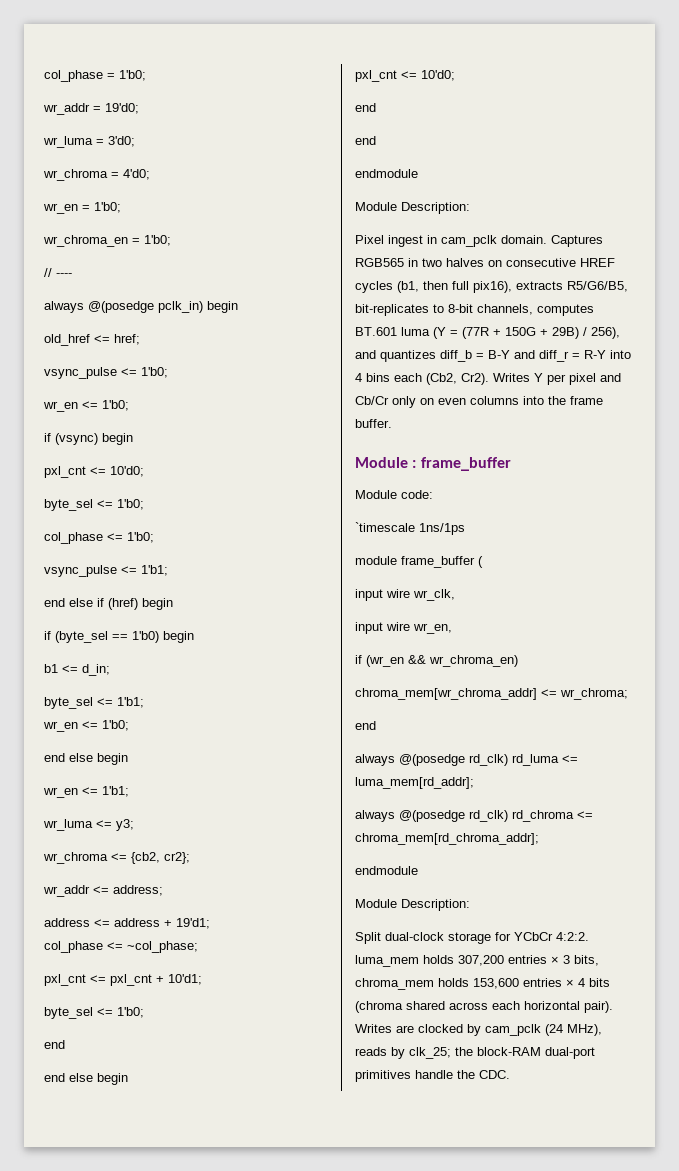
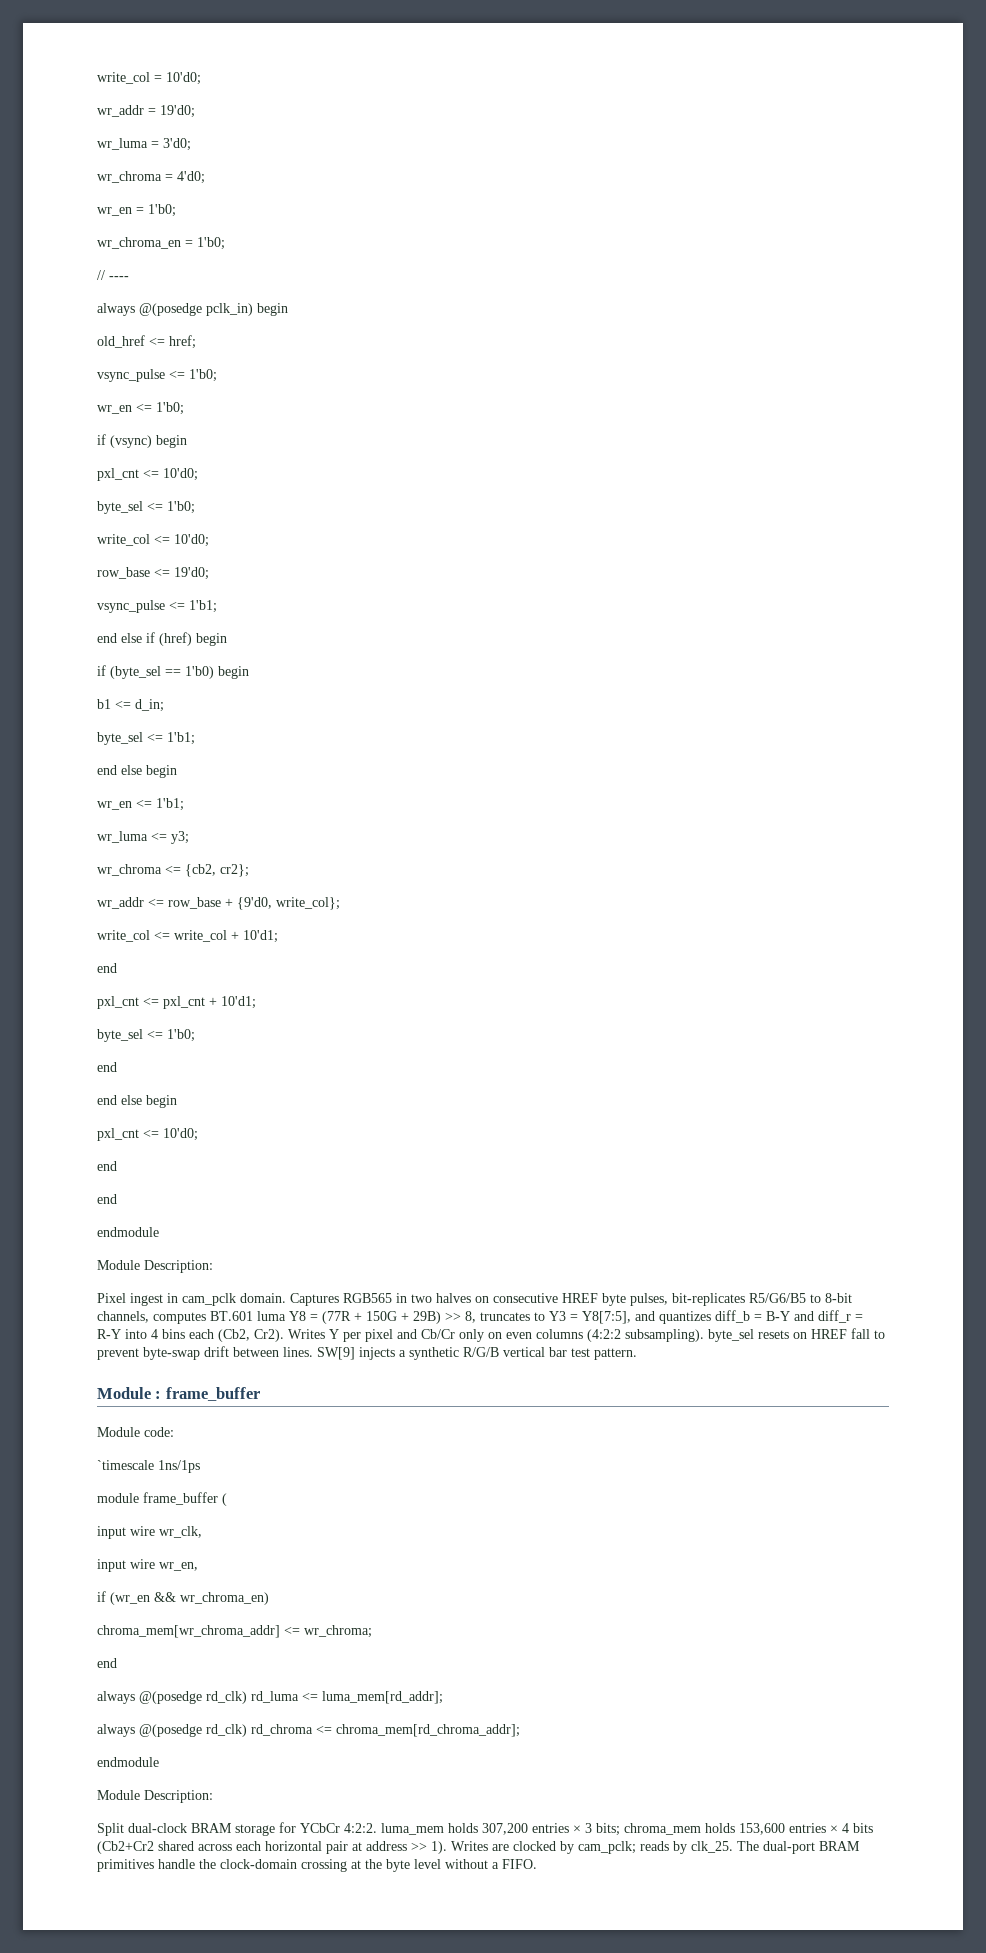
- col_phase = 1'b0;
+ write_col = 10'd0;
- col_phase <= 1'b0;
+ write_col <= 10'd0;
+ row_base <= 19'd0;
  byte_sel <= 1'b1;
- wr_en <= 1'b0;
- wr_addr <= address;
- address <= address + 19'd1;
- col_phase <= ~col_phase;
+ wr_addr <= row_base + {9'd0, write_col};
+ write_col <= write_col + 10'd1;
+ end
- Captures RGB565 in two halves on consecutive HREF cycles (b1, then full pix16), extracts R5/G6/B5, bit-replicates to 8-bit channels, computes BT.601 luma (Y = (77R + 150G + 29B) / 256), and quantizes diff_b = B-Y and diff_r = R-Y into 4 bins each (Cb2, Cr2).
+ Captures RGB565 in two halves on consecutive HREF byte pulses, bit-replicates R5/G6/B5 to 8-bit channels, computes BT.601 luma Y8 = (77R + 150G + 29B) >> 8, truncates to Y3 = Y8[7:5], and quantizes diff_b = B-Y and diff_r = R-Y into 4 bins each (Cb2, Cr2).
- Writes Y per pixel and Cb/Cr only on even columns into the frame buffer.
+ Writes Y per pixel and Cb/Cr only on even columns (4:2:2 subsampling). byte_sel resets on HREF fall to prevent byte-swap drift between lines. SW[9] injects a synthetic R/G/B vertical bar test pattern.
- Split dual-clock storage for YCbCr 4:2:2. luma_mem holds 307,200 entries × 3 bits, chroma_mem holds 153,600 entries × 4 bits (chroma shared across each horizontal pair). Writes are clocked by cam_pclk (24 MHz), reads by clk_25; the block-RAM dual-port primitives handle the CDC.
+ Split dual-clock BRAM storage for YCbCr 4:2:2. luma_mem holds 307,200 entries × 3 bits; chroma_mem holds 153,600 entries × 4 bits (Cb2+Cr2 shared across each horizontal pair at address >> 1). Writes are clocked by cam_pclk; reads by clk_25. The dual-port BRAM primitives handle the clock-domain crossing at the byte level without a FIFO.

